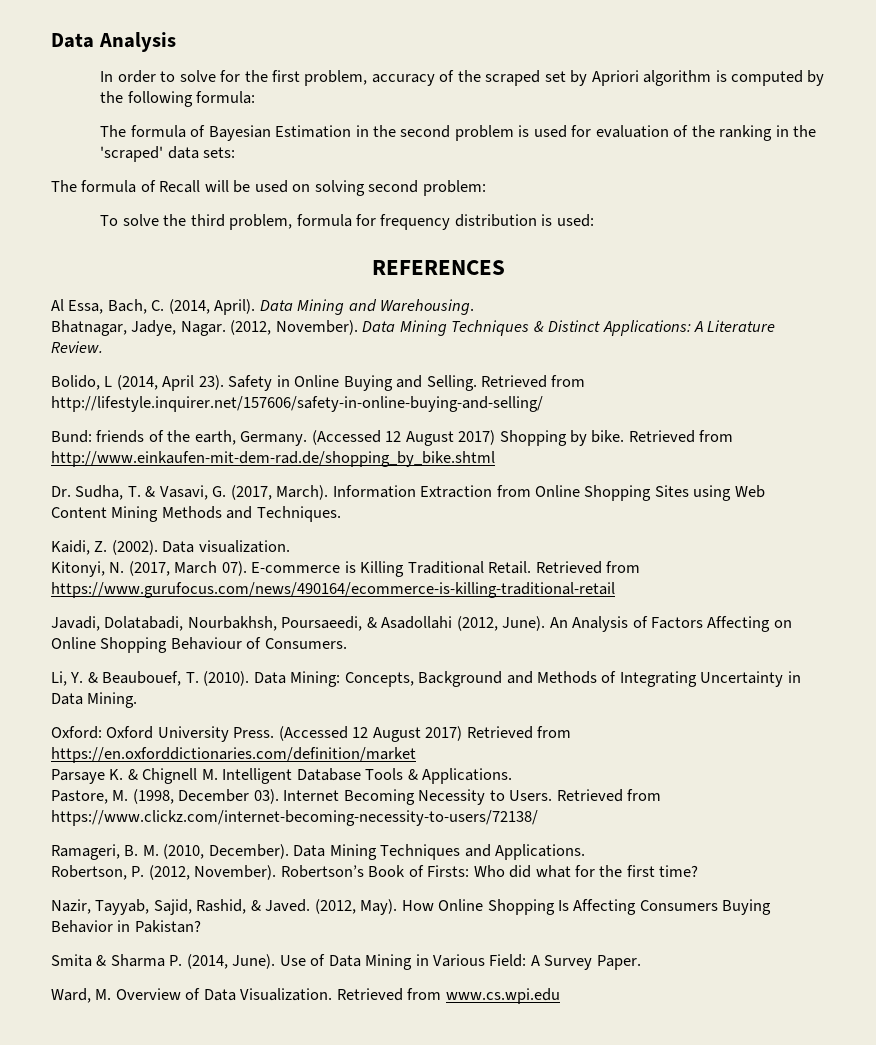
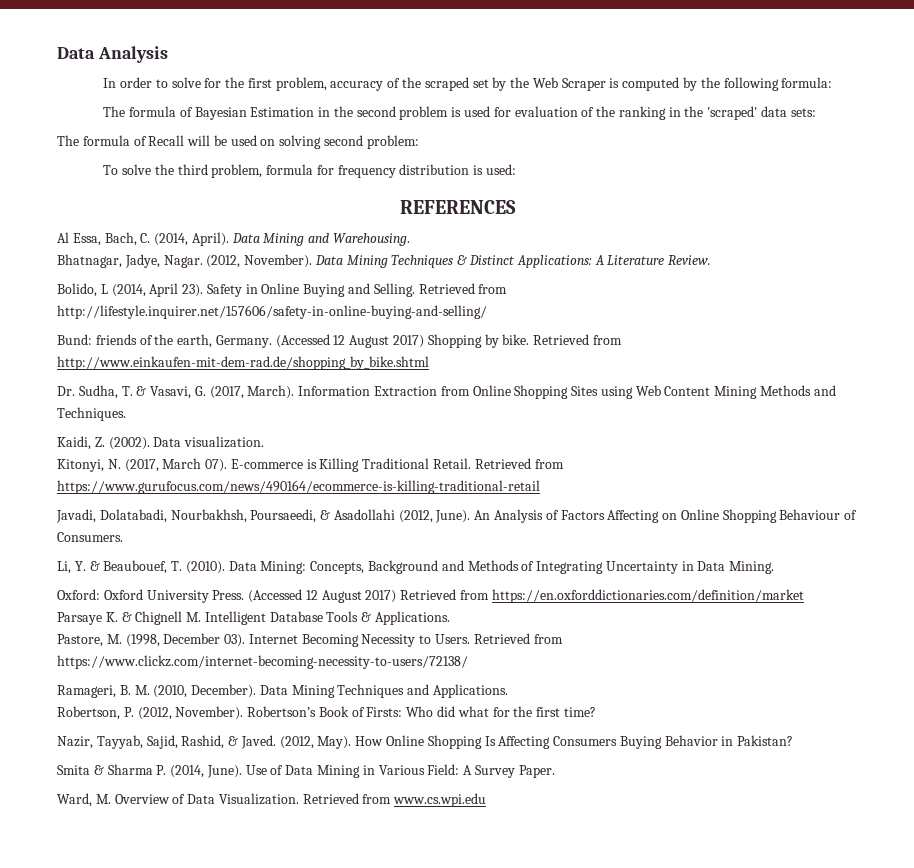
- In order to solve for the first problem, accuracy of the scraped set by Apriori algorithm is computed by the following formula:
+ In order to solve for the first problem, accuracy of the scraped set by the Web Scraper is computed by the following formula:

